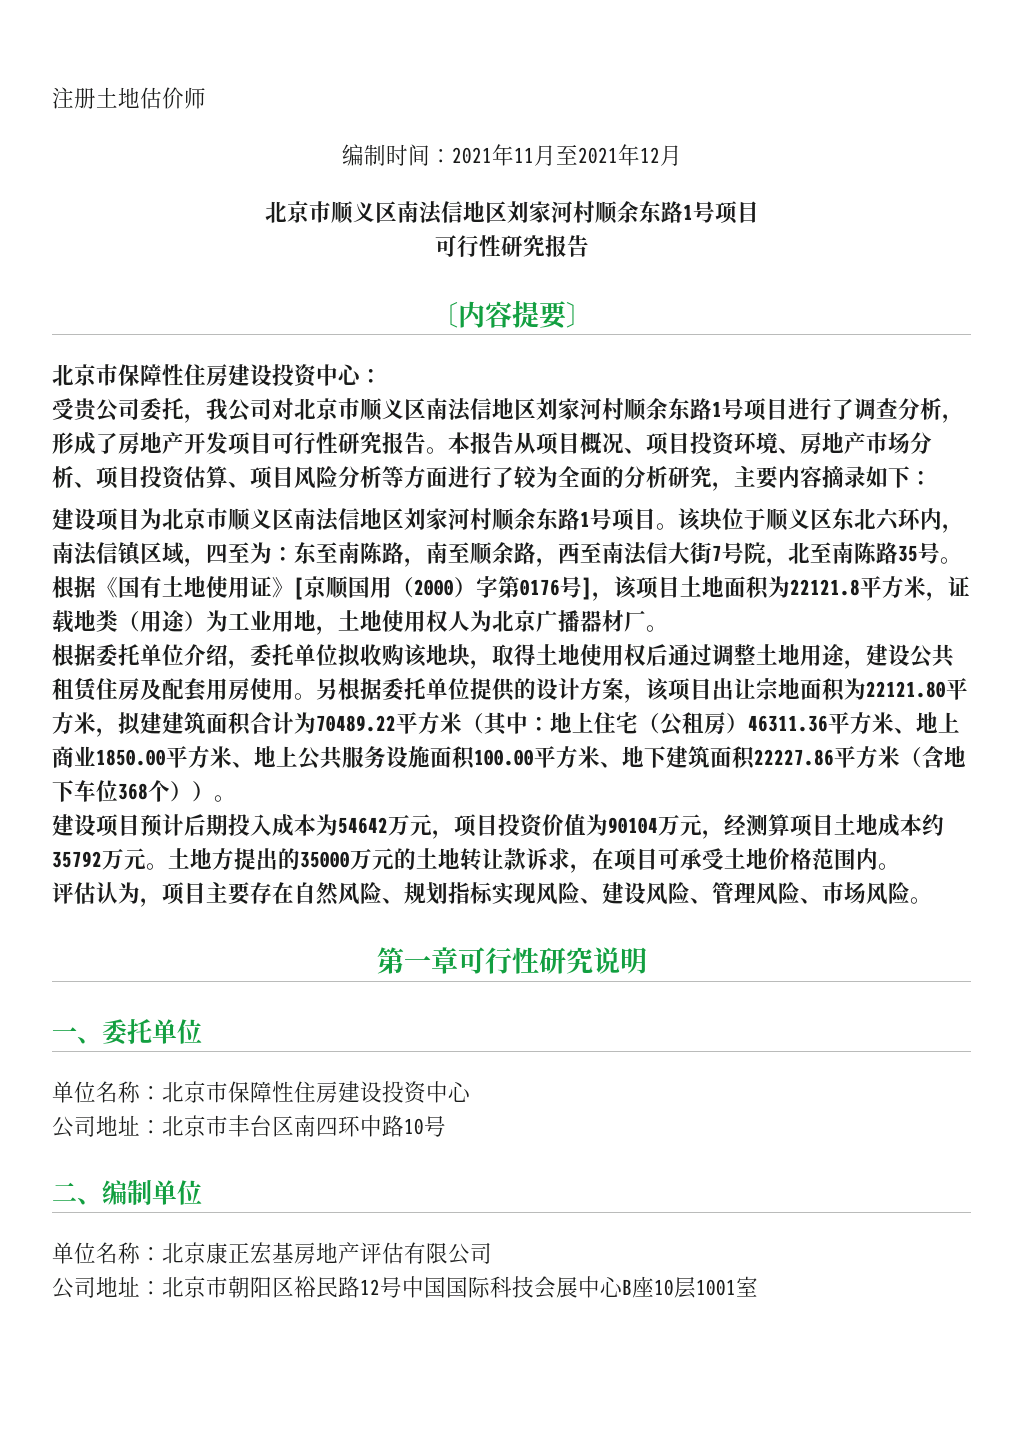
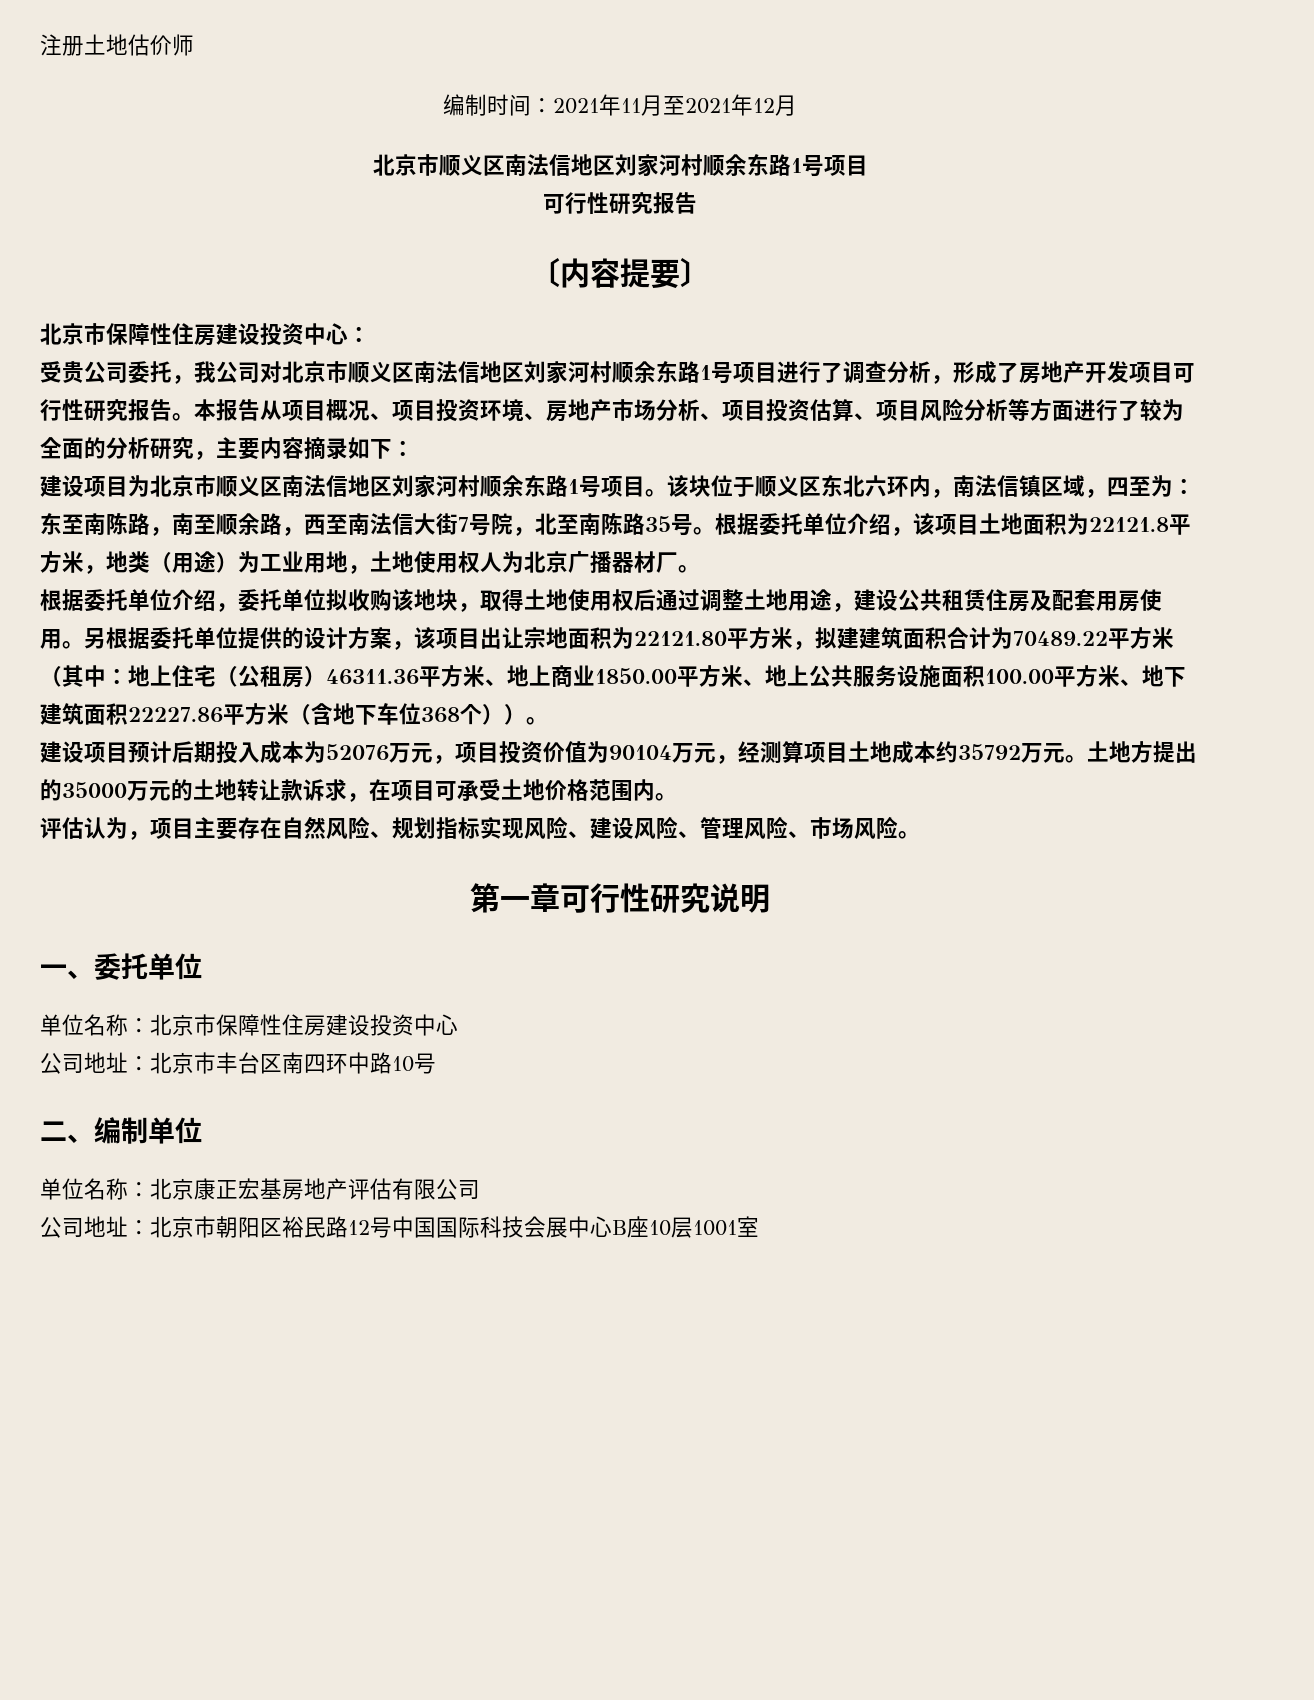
- 根据《国有土地使用证》[京顺国用（2000）字第0176号]，该项目土地面积为22121.8平方米，证载地类（用途）为工业用地，土地使用权人为北京广播器材厂。
+ 根据委托单位介绍，该项目土地面积为22121.8平方米，地类（用途）为工业用地，土地使用权人为北京广播器材厂。
- 建设项目预计后期投入成本为54642万元，项目投资价值为90104万元，经测算项目土地成本约35792万元。
+ 建设项目预计后期投入成本为52076万元，项目投资价值为90104万元，经测算项目土地成本约35792万元。

